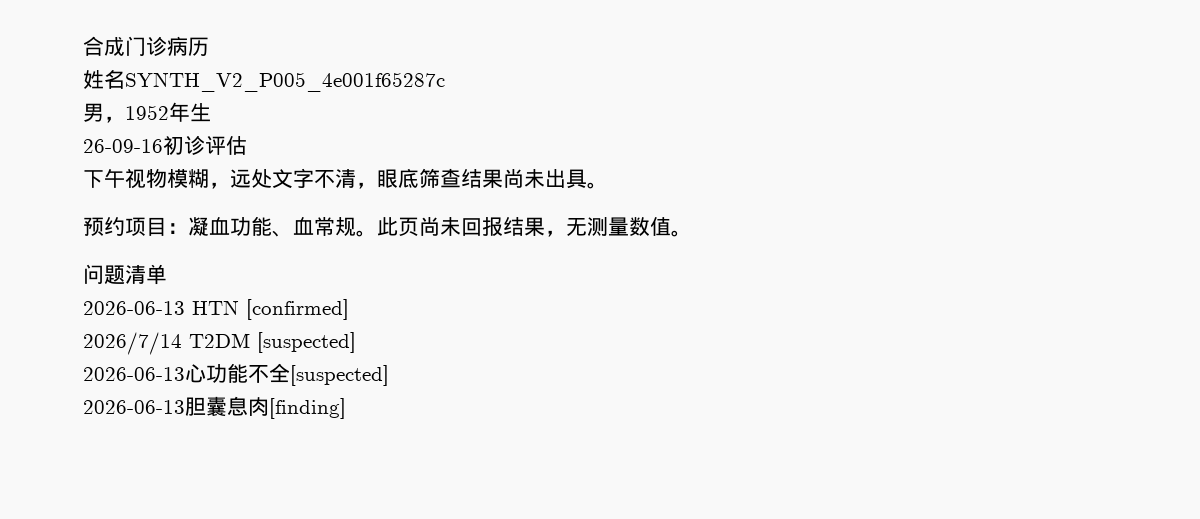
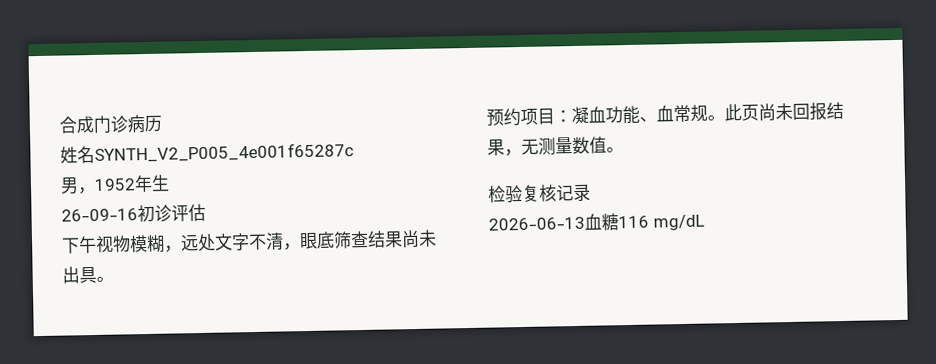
- 问题清单
- 2026-06-13 HTN [confirmed]
- 2026/7/14 T2DM [suspected]
- 2026-06-13心功能不全[suspected]
- 2026-06-13胆囊息肉[finding]
+ 检验复核记录
+ 2026-06-13血糖116 mg/dL

